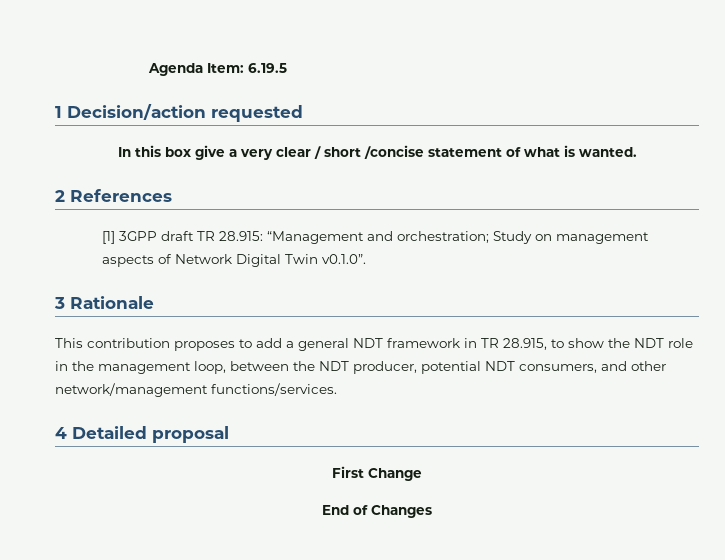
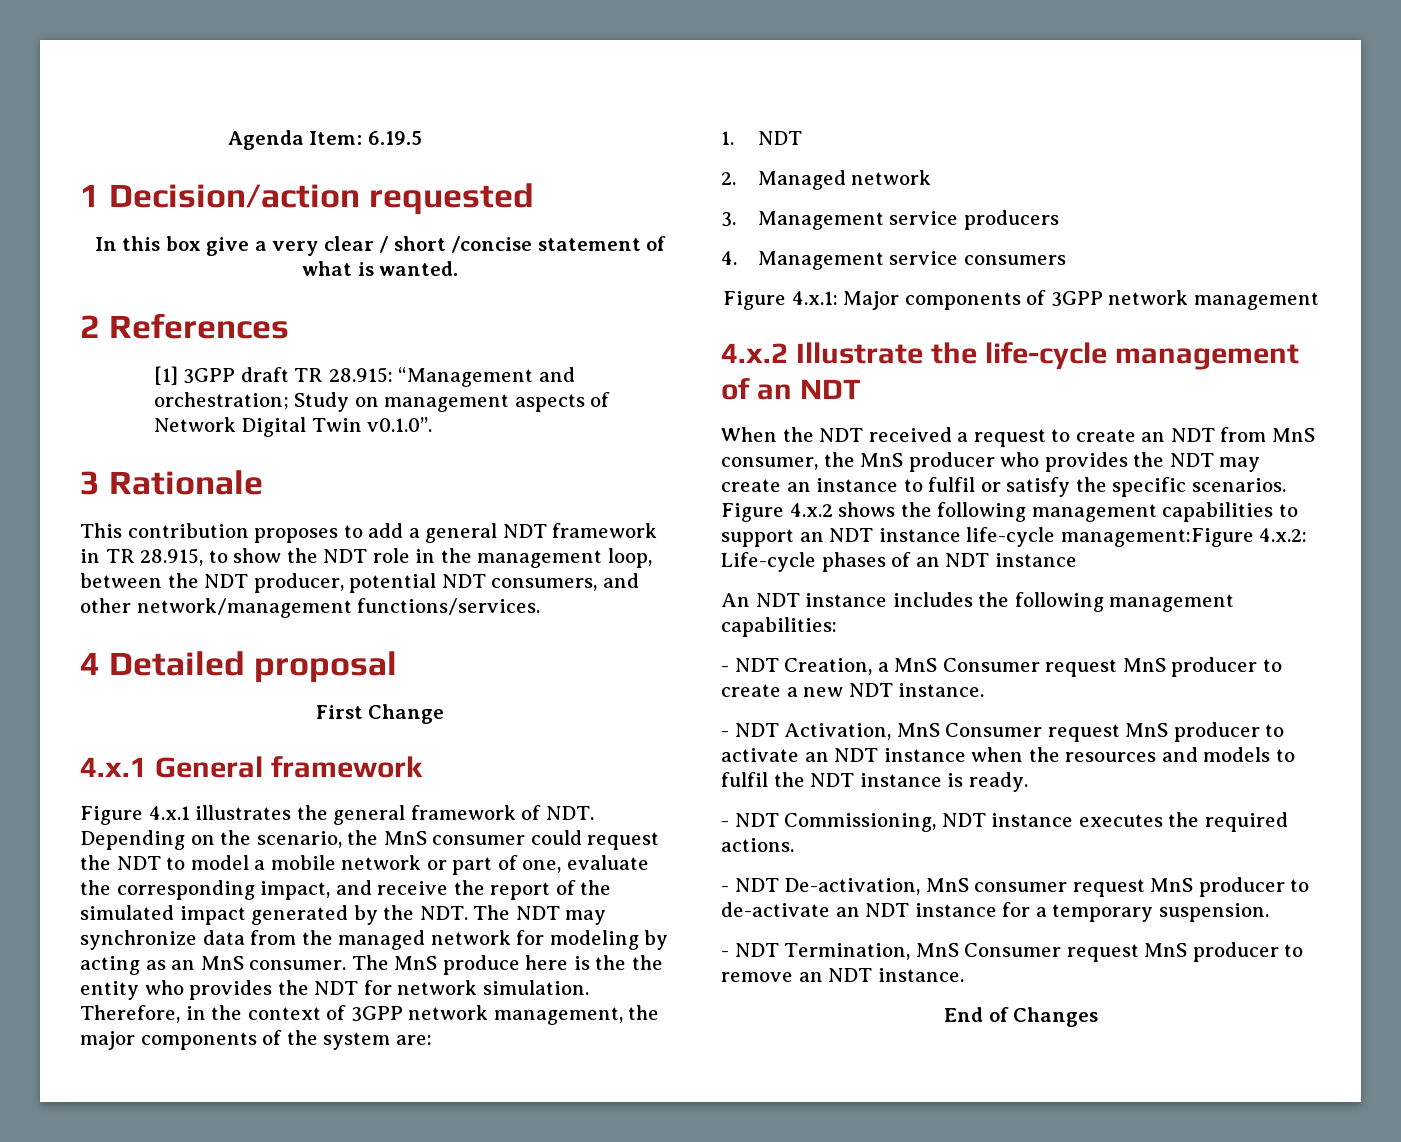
+ 4.x.1 General framework
+ Figure 4.x.1 illustrates the general framework of NDT. Depending on the scenario, the MnS consumer could request the NDT to model a mobile network or part of one, evaluate the corresponding impact, and receive the report of the simulated impact generated by the NDT. The NDT may synchronize data from the managed network for modeling by acting as an MnS consumer. The MnS produce here is the the entity who provides the NDT for network simulation. Therefore, in the context of 3GPP network management, the major components of the system are:
+ 1. NDT
+ 2. Managed network
+ 3. Management service producers
+ 4. Management service consumers
+ Figure 4.x.1: Major components of 3GPP network management
+ 4.x.2 Illustrate the life-cycle management of an NDT
+ When the NDT received a request to create an NDT from MnS consumer, the MnS producer who provides the NDT may create an instance to fulfil or satisfy the specific scenarios. Figure 4.x.2 shows the following management capabilities to support an NDT instance life-cycle management:Figure 4.x.2: Life-cycle phases of an NDT instance
+ An NDT instance includes the following management capabilities:
+ - NDT Creation, a MnS Consumer request MnS producer to create a new NDT instance.
+ - NDT Activation, MnS Consumer request MnS producer to activate an NDT instance when the resources and models to fulfil the NDT instance is ready.
+ - NDT Commissioning, NDT instance executes the required actions.
+ - NDT De-activation, MnS consumer request MnS producer to de-activate an NDT instance for a temporary suspension.
+ - NDT Termination, MnS Consumer request MnS producer to remove an NDT instance.

